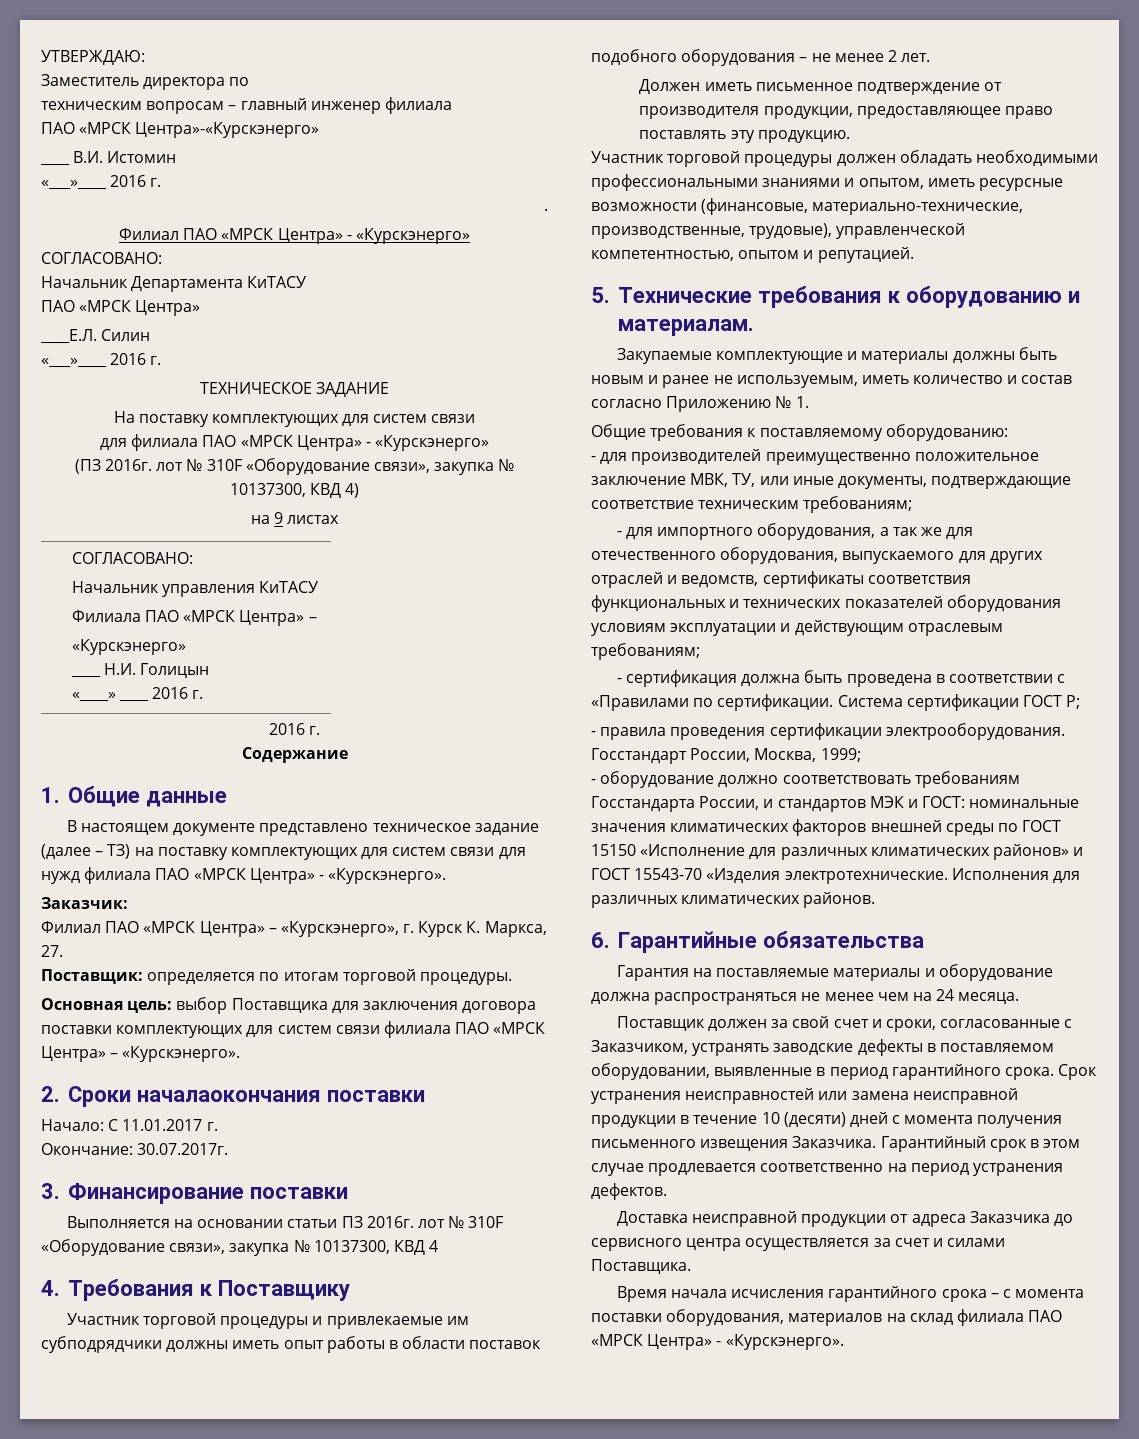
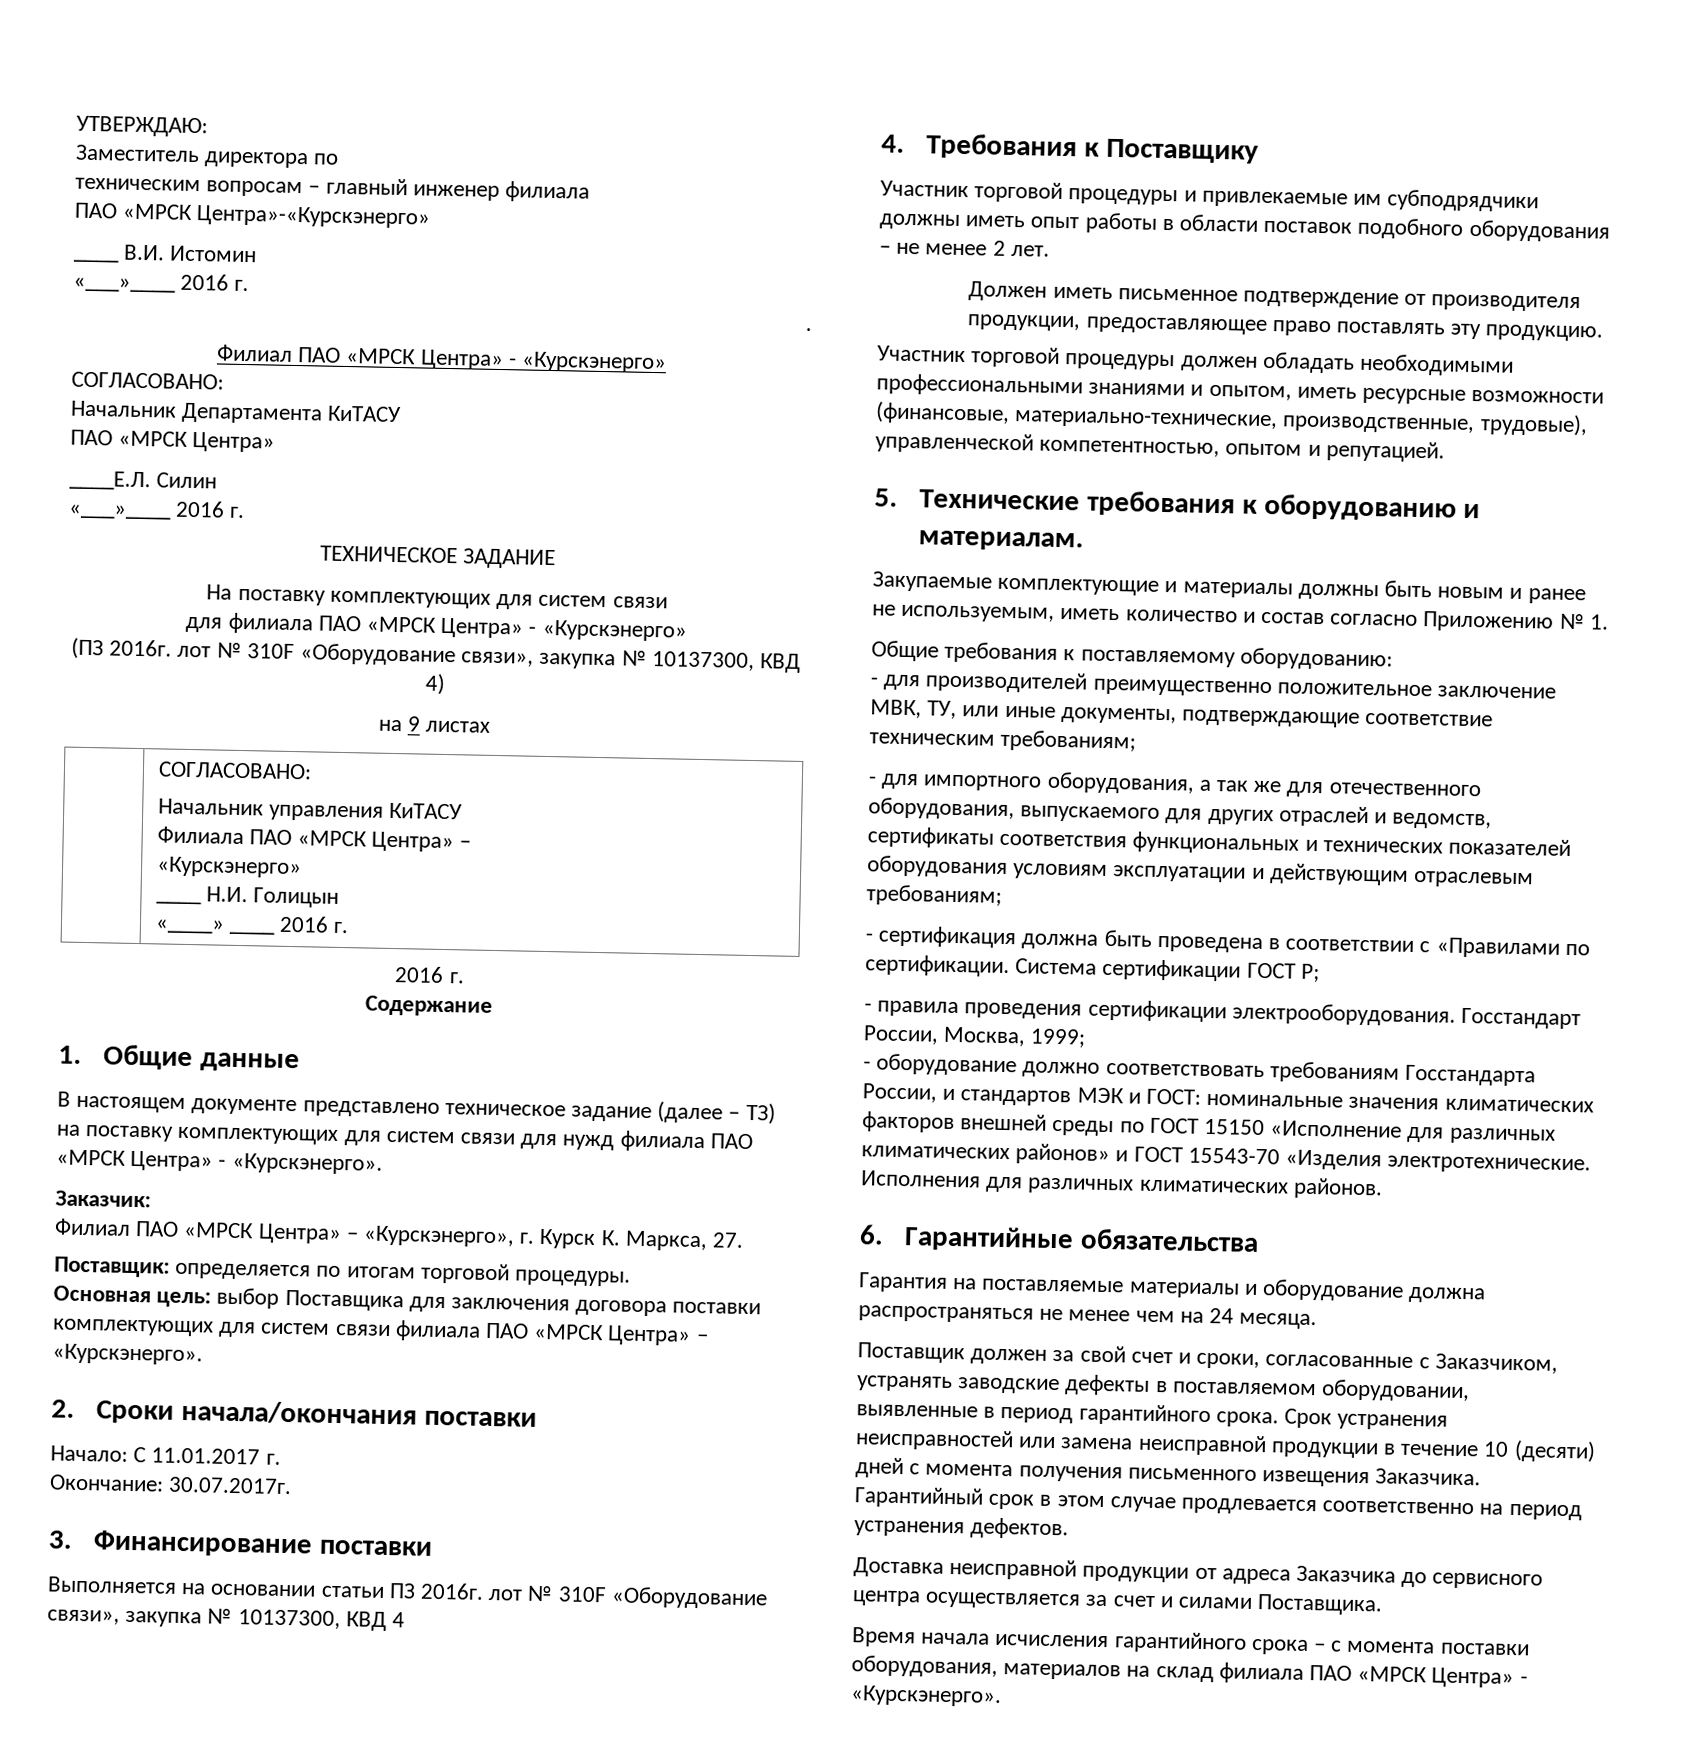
- 2. Сроки началаокончания поставки
+ 2. Сроки начала/окончания поставки

